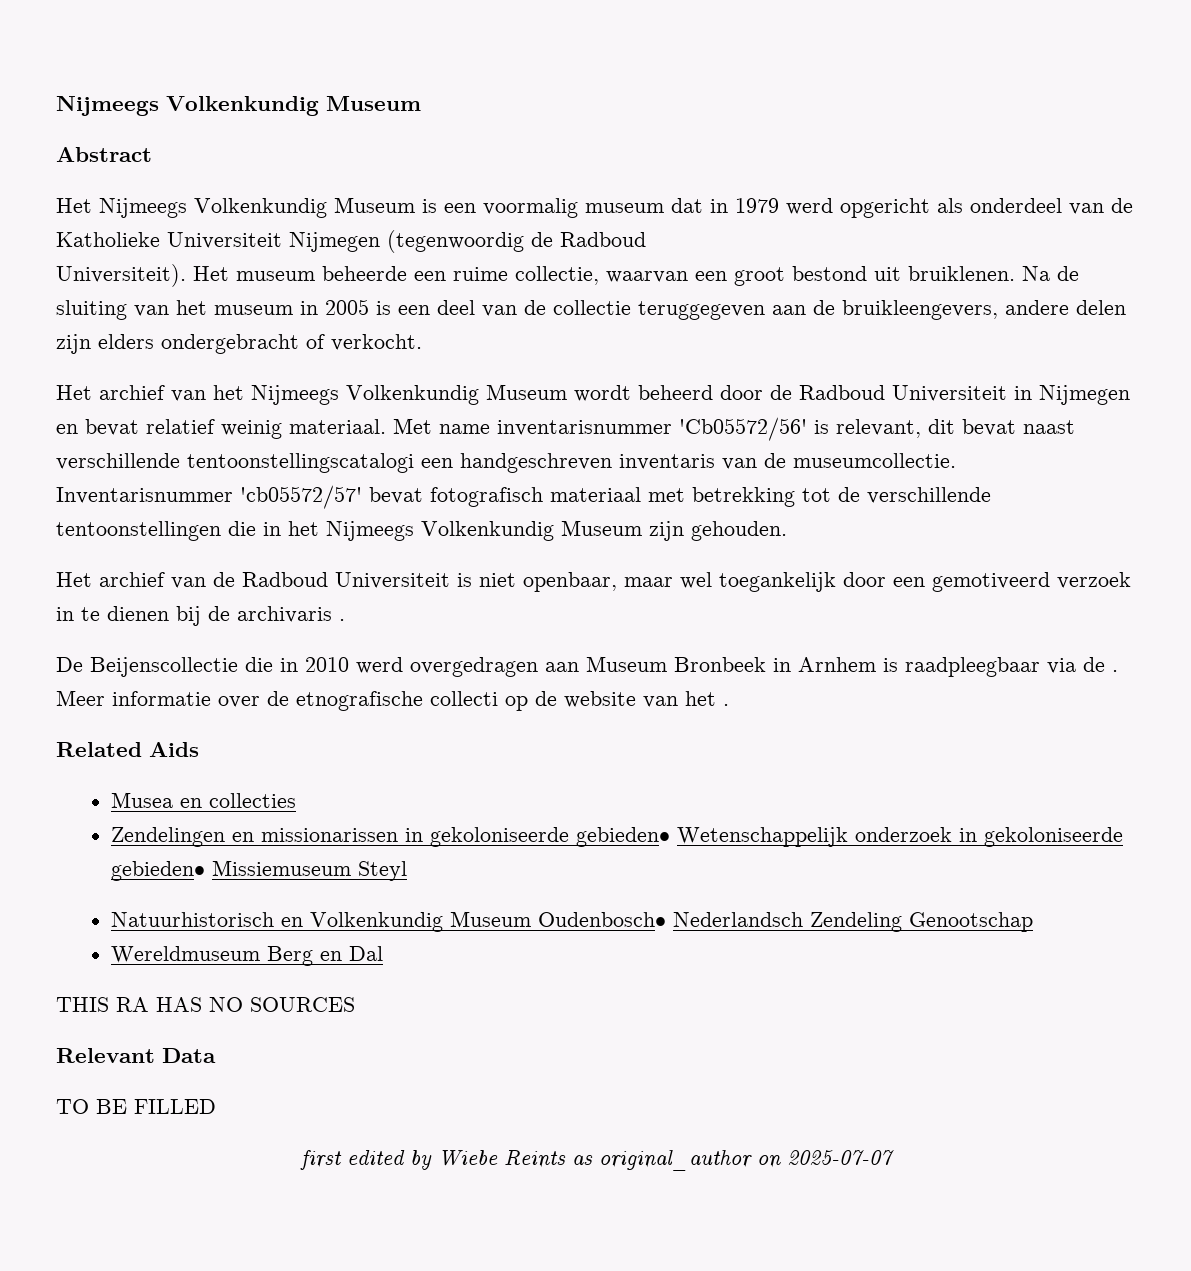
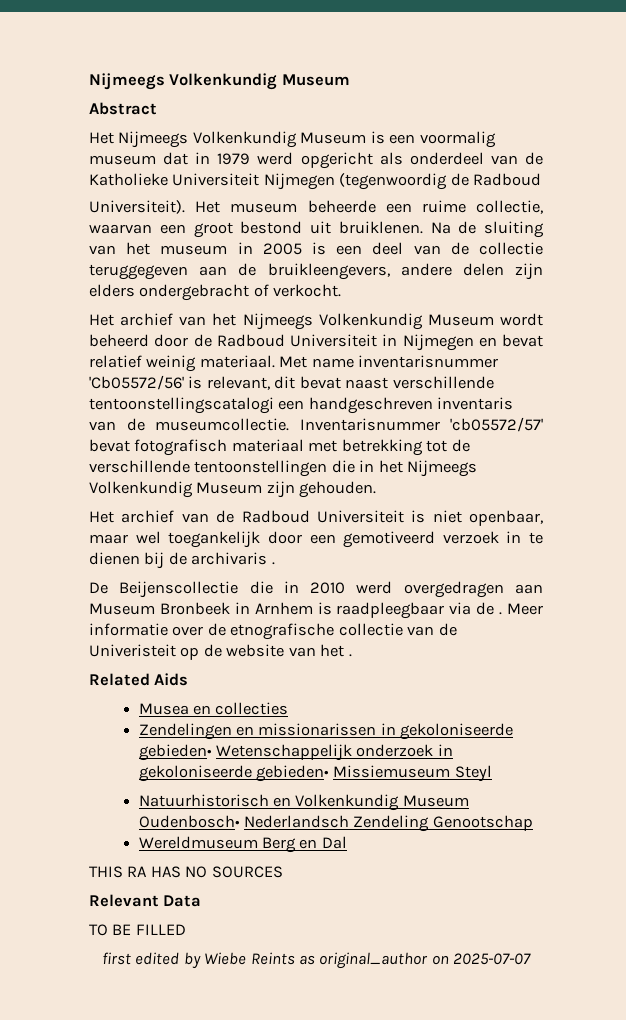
- Meer informatie over de etnografische collecti op de website van het .
+ Meer informatie over de etnografische collectie van de Univeristeit op de website van het .

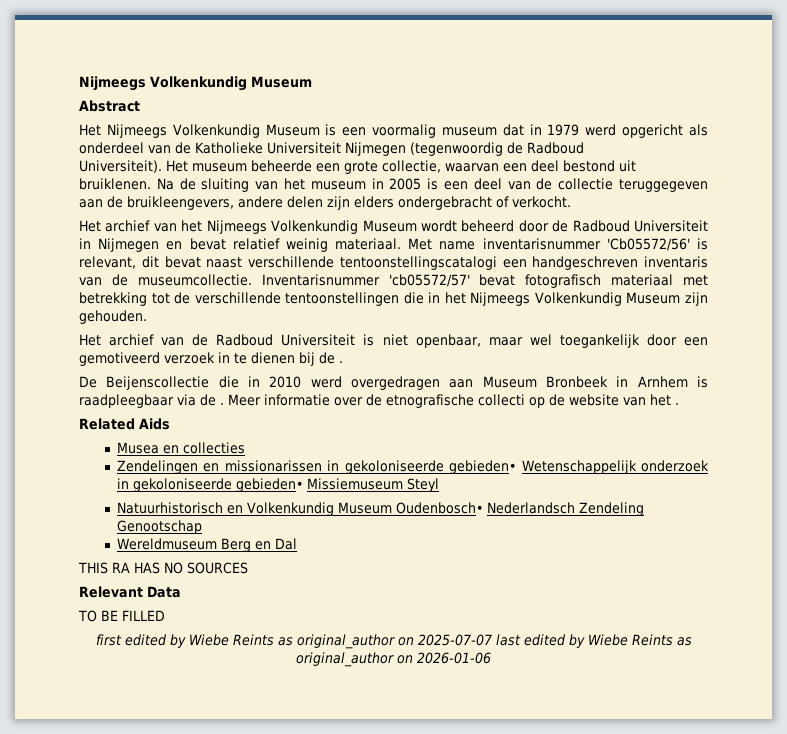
- Het museum beheerde een ruime collectie, waarvan een groot bestond uit bruiklenen.
+ Het museum beheerde een grote collectie, waarvan een deel bestond uit bruiklenen.
- Het archief van de Radboud Universiteit is niet openbaar, maar wel toegankelijk door een gemotiveerd verzoek in te dienen bij de archivaris .
+ Het archief van de Radboud Universiteit is niet openbaar, maar wel toegankelijk door een gemotiveerd verzoek in te dienen bij de .
- Meer informatie over de etnografische collectie van de Univeristeit op de website van het .
+ Meer informatie over de etnografische collecti op de website van het .
- first edited by Wiebe Reints as original_author on 2025-07-07
+ first edited by Wiebe Reints as original_author on 2025-07-07 last edited by Wiebe Reints as original_author on 2026-01-06

